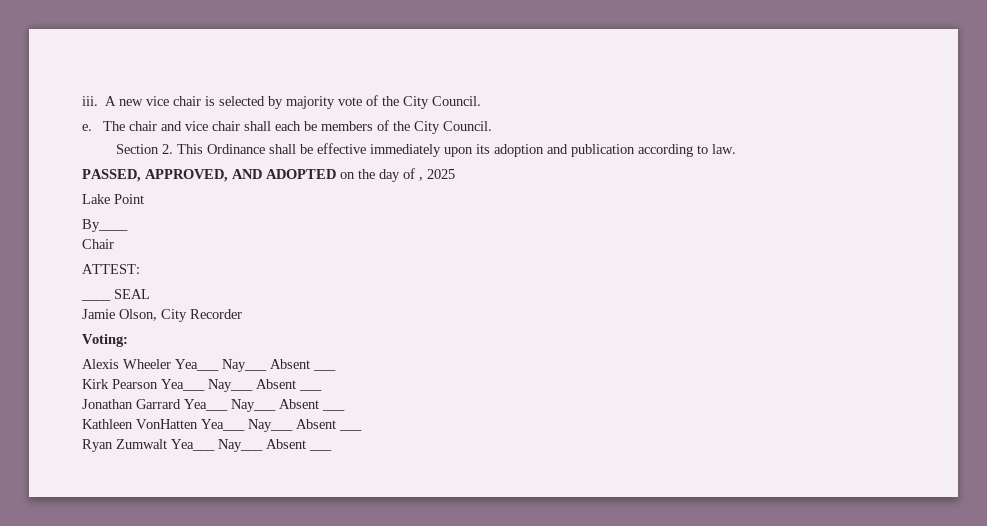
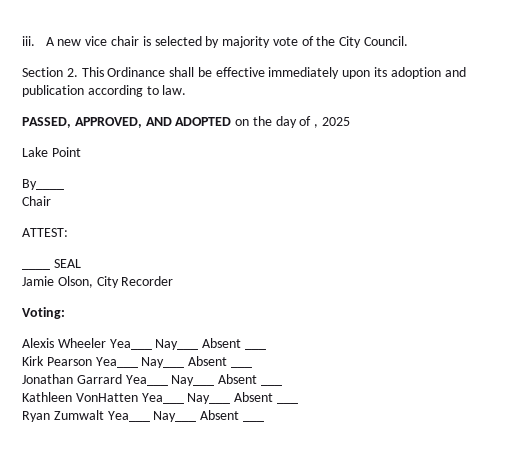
- e. The chair and vice chair shall each be members of the City Council.

